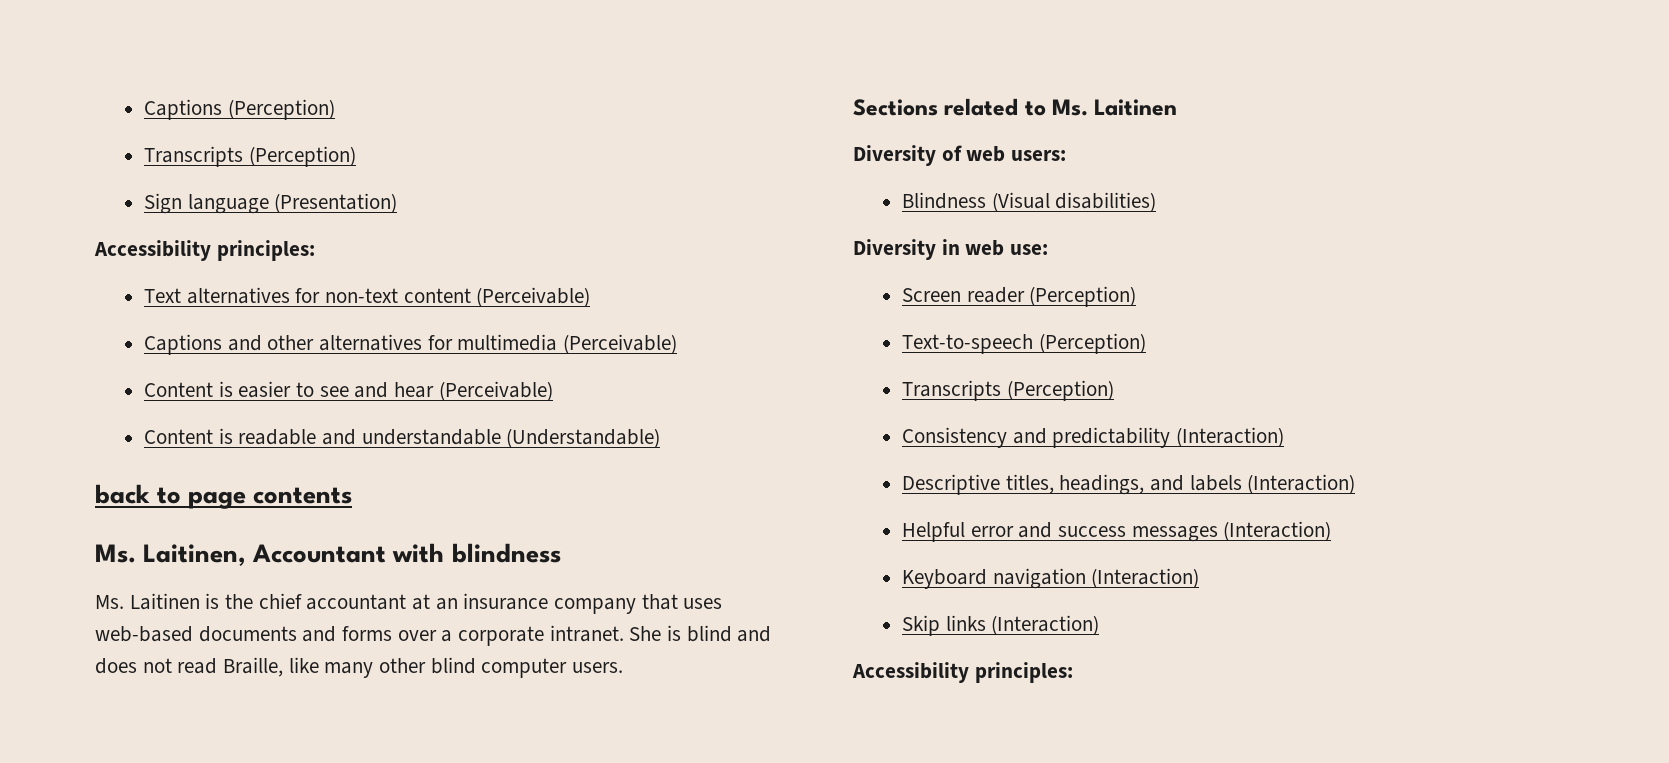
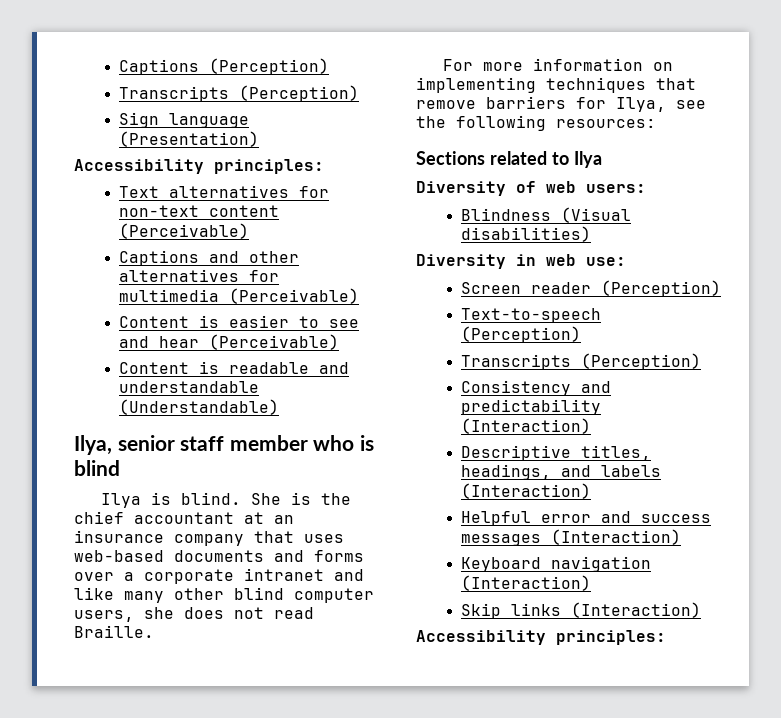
- back to page contents
- Ms. Laitinen, Accountant with blindness
- Ms. Laitinen is the chief accountant at an insurance company that uses web-based documents and forms over a corporate intranet. She is blind and does not read Braille, like many other blind computer users.
+ Ilya, senior staff member who is blind
+ Ilya is blind. She is the chief accountant at an insurance company that uses web-based documents and forms over a corporate intranet and like many other blind computer users, she does not read Braille.
+ For more information on implementing techniques that remove barriers for Ilya, see the following resources:
- Sections related to Ms. Laitinen
+ Sections related to Ilya

